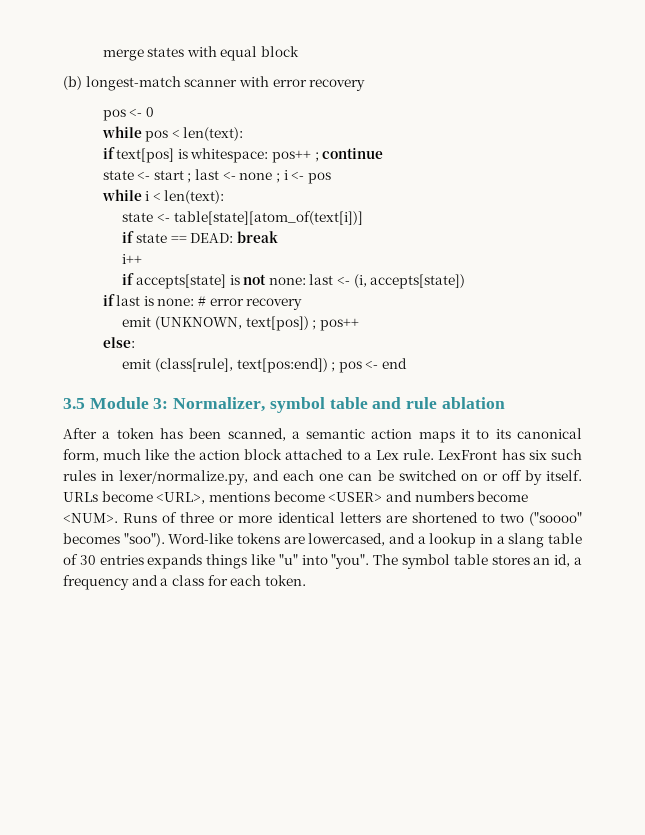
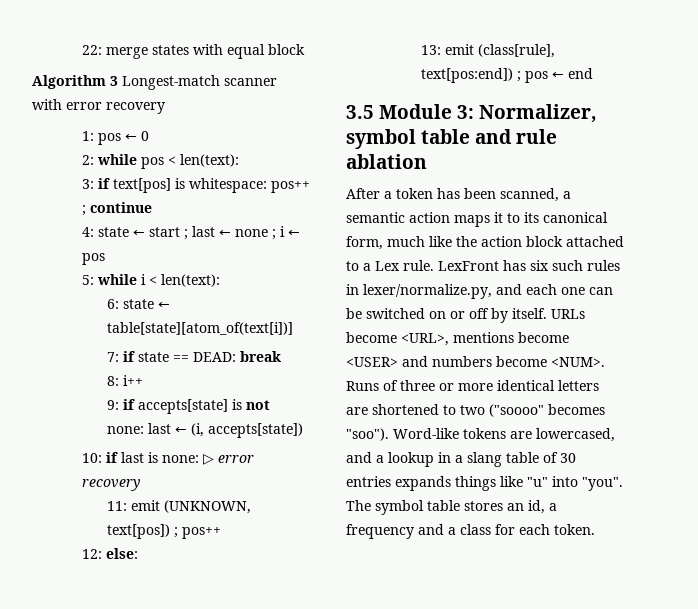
- merge states with equal block
+ 22: merge states with equal block
- (b) longest-match scanner with error recovery
+ Algorithm 3 Longest-match scanner with error recovery
- pos <- 0
+ 1: pos ← 0
- while pos < len(text):
+ 2: while pos < len(text):
- if text[pos] is whitespace: pos++ ; continue
+ 3: if text[pos] is whitespace: pos++ ; continue
- state <- start ; last <- none ; i <- pos
+ 4: state ← start ; last ← none ; i ← pos
- while i < len(text):
+ 5: while i < len(text):
- state <- table[state][atom_of(text[i])]
+ 6: state ← table[state][atom_of(text[i])]
- if state == DEAD: break
+ 7: if state == DEAD: break
- i++
+ 8: i++
- if accepts[state] is not none: last <- (i, accepts[state])
+ 9: if accepts[state] is not none: last ← (i, accepts[state])
- if last is none: # error recovery
- emit (UNKNOWN, text[pos]) ; pos++
+ 10: if last is none: ▷ error recovery
+ 11: emit (UNKNOWN, text[pos]) ; pos++
- else:
+ 12: else:
- emit (class[rule], text[pos:end]) ; pos <- end
+ 13: emit (class[rule], text[pos:end]) ; pos ← end

